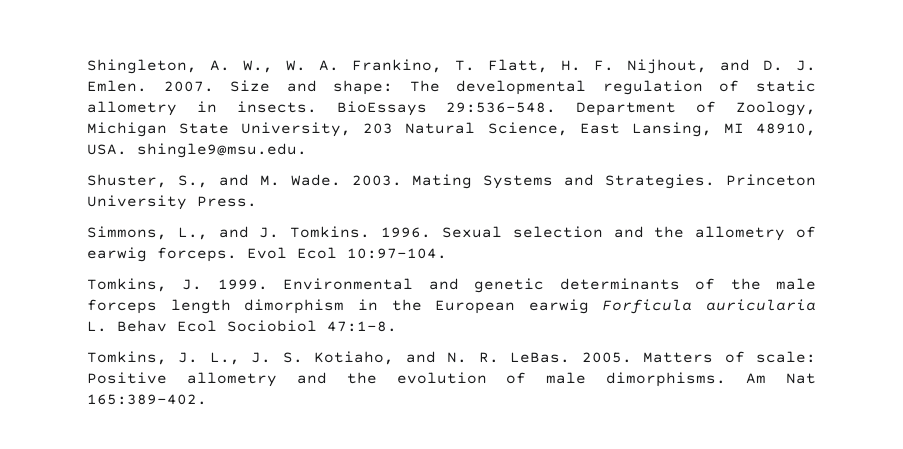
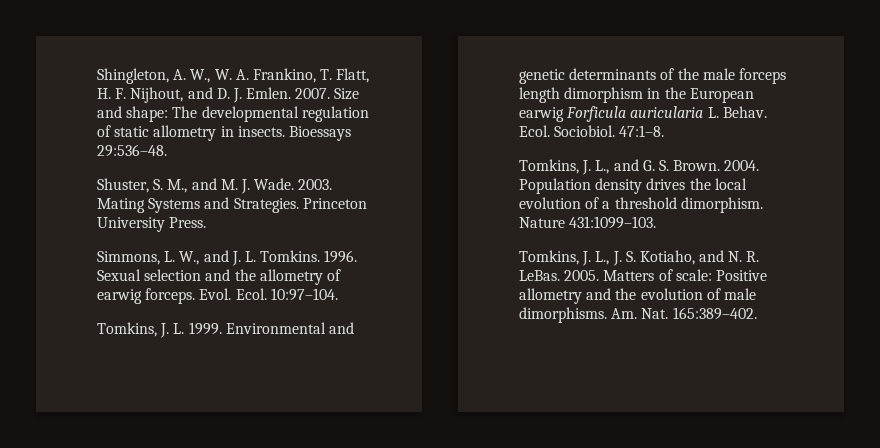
- BioEssays 29:536–548. Department of Zoology, Michigan State University, 203 Natural Science, East Lansing, MI 48910, USA. shingle9@msu.edu.
+ Bioessays 29:536–48.
- Shuster, S., and M. Wade.
+ Shuster, S. M., and M. J. Wade.
- Simmons, L., and J. Tomkins.
+ Simmons, L. W., and J. L. Tomkins.
- Evol Ecol 10:97–104.
+ Evol. Ecol. 10:97–104.
- Tomkins, J. 1999.
+ Tomkins, J. L. 1999.
- Environmental and genetic determinants of the male forceps length dimorphism in the European earwig Forficula auricularia L. Behav Ecol Sociobiol 47:1–8.
+ Environmental and genetic determinants of the male forceps length dimorphism in the European earwig Forficula auricularia L. Behav. Ecol. Sociobiol. 47:1–8.
+ Tomkins, J. L., and G. S. Brown. 2004. Population density drives the local evolution of a threshold dimorphism. Nature 431:1099–103.
- Am Nat 165:389–402.
+ Am. Nat. 165:389–402.

